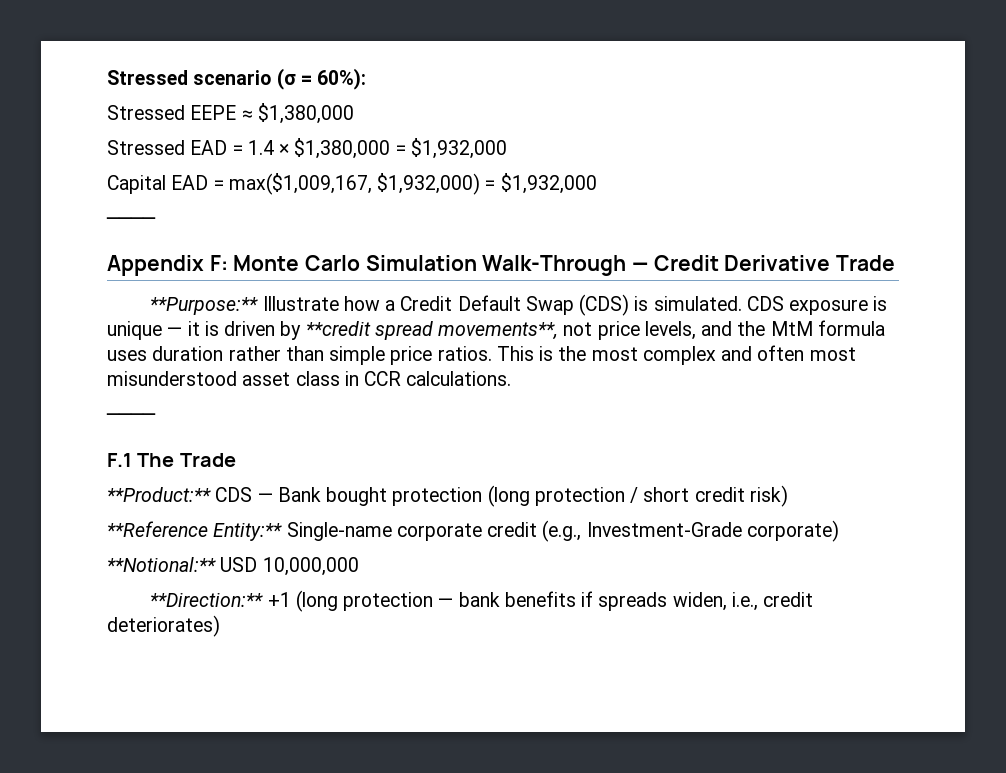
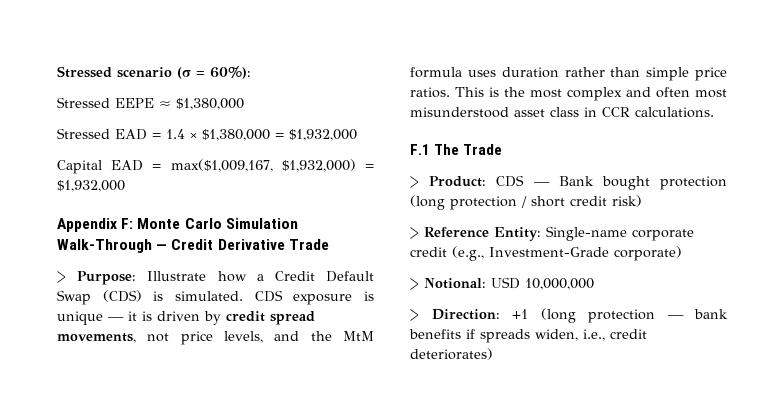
  Capital EAD = max($1,009,167, $1,932,000) = $1,932,000
- ────
- **Purpose:** Illustrate how a Credit Default Swap (CDS) is simulated.
+ > Purpose: Illustrate how a Credit Default Swap (CDS) is simulated.
- CDS exposure is unique — it is driven by **credit spread movements**, not price levels, and the MtM formula uses duration rather than simple price ratios.
+ CDS exposure is unique — it is driven by credit spread movements, not price levels, and the MtM formula uses duration rather than simple price ratios.
  This is the most complex and often most misunderstood asset class in CCR calculations.
- ────
- **Product:** CDS — Bank bought protection (long protection / short credit risk)
+ > Product: CDS — Bank bought protection (long protection / short credit risk)
- **Reference Entity:** Single-name corporate credit (e.g., Investment-Grade corporate)
+ > Reference Entity: Single-name corporate credit (e.g., Investment-Grade corporate)
- **Notional:** USD 10,000,000
+ > Notional: USD 10,000,000
- **Direction:** +1 (long protection — bank benefits if spreads widen, i.e., credit deteriorates)
+ > Direction: +1 (long protection — bank benefits if spreads widen, i.e., credit deteriorates)

